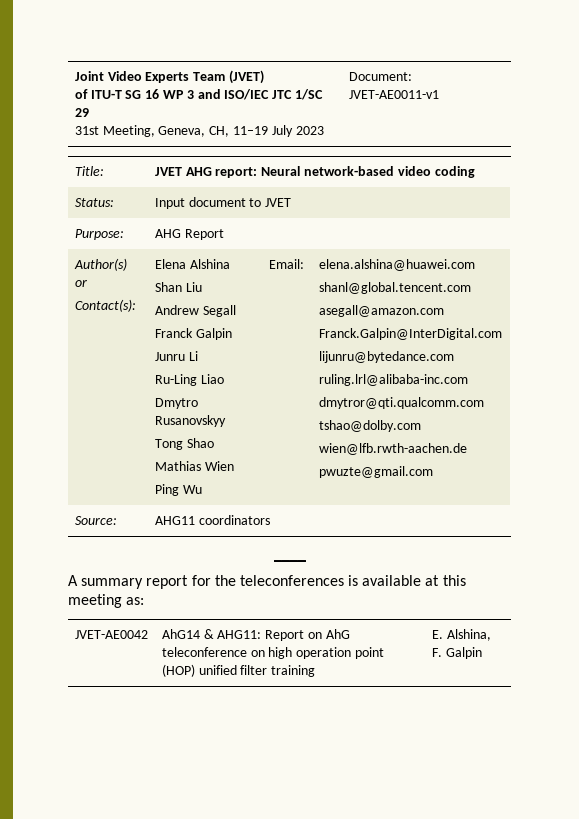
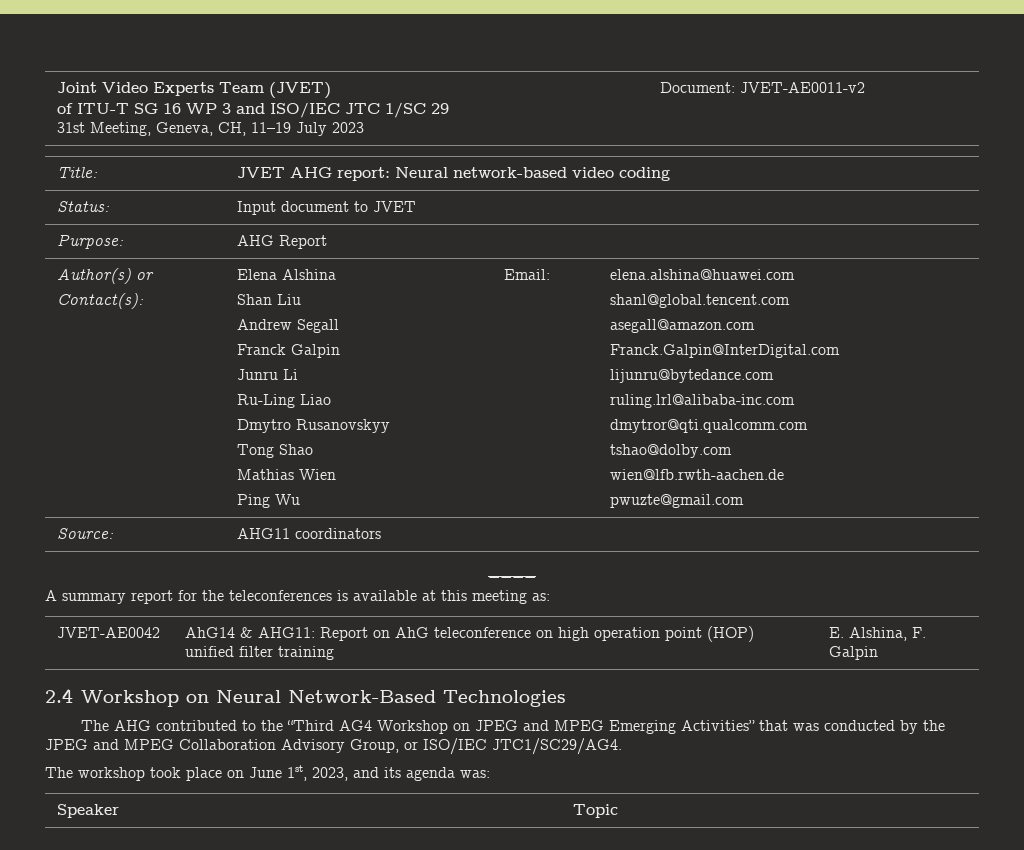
  Joint Video Experts Team (JVET)
  of ITU-T SG 16 WP 3 and ISO/IEC JTC 1/SC 29
- 31st Meeting, Geneva, CH, 11–19 July 2023 | Document: JVET-AE0011-v1
+ 31st Meeting, Geneva, CH, 11–19 July 2023 | Document: JVET-AE0011-v2
+ 2.4 Workshop on Neural Network-Based Technologies
+ The AHG contributed to the “Third AG4 Workshop on JPEG and MPEG Emerging Activities” that was conducted by the JPEG and MPEG Collaboration Advisory Group, or ISO/IEC JTC1/SC29/AG4.
+ The workshop took place on June 1st, 2023, and its agenda was:
+ Speaker | Topic

